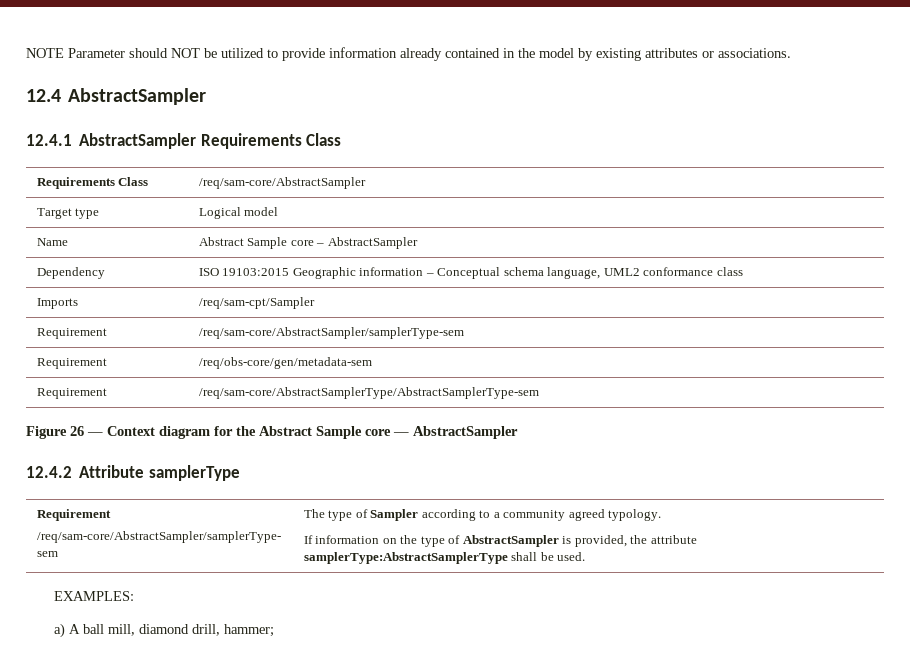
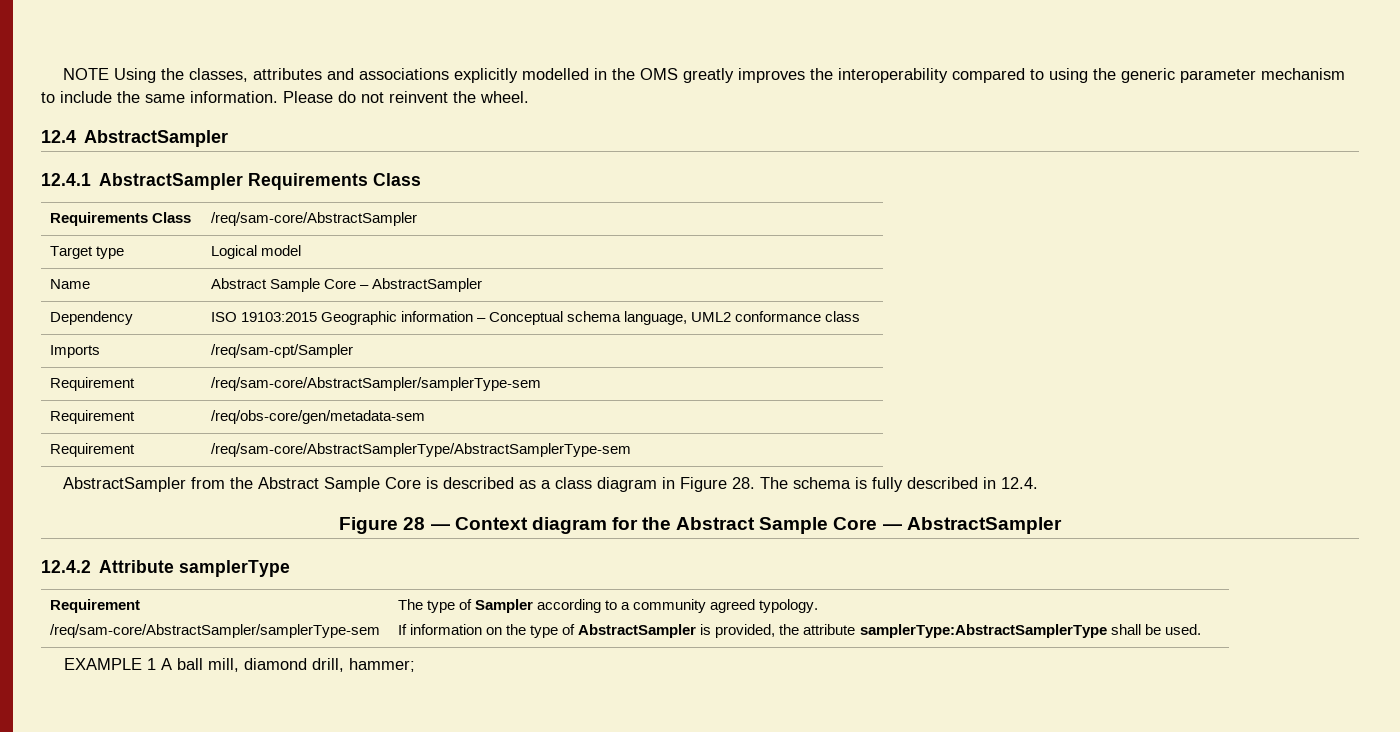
- NOTE Parameter should NOT be utilized to provide information already contained in the model by existing attributes or associations.
+ NOTE Using the classes, attributes and associations explicitly modelled in the OMS greatly improves the interoperability compared to using the generic parameter mechanism to include the same information. Please do not reinvent the wheel.
- Name | Abstract Sample core – AbstractSampler
+ Name | Abstract Sample Core – AbstractSampler
- Figure 26 — Context diagram for the Abstract Sample core — AbstractSampler
+ AbstractSampler from the Abstract Sample Core is described as a class diagram in Figure 28. The schema is fully described in 12.4.
+ Figure 28 — Context diagram for the Abstract Sample Core — AbstractSampler
- EXAMPLES:
- a) A ball mill, diamond drill, hammer;
+ EXAMPLE 1 A ball mill, diamond drill, hammer;

